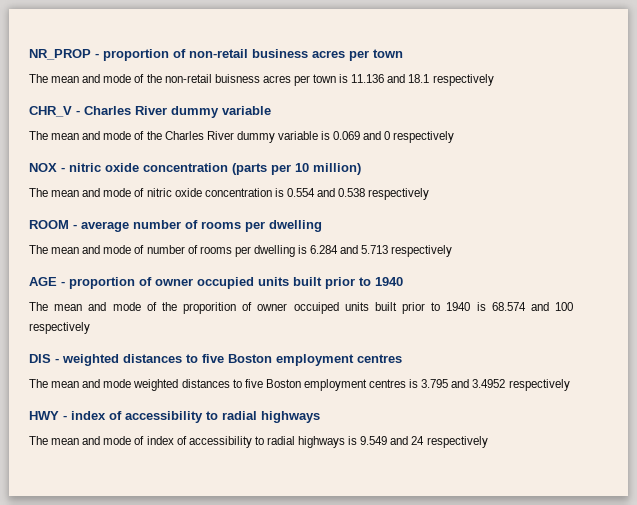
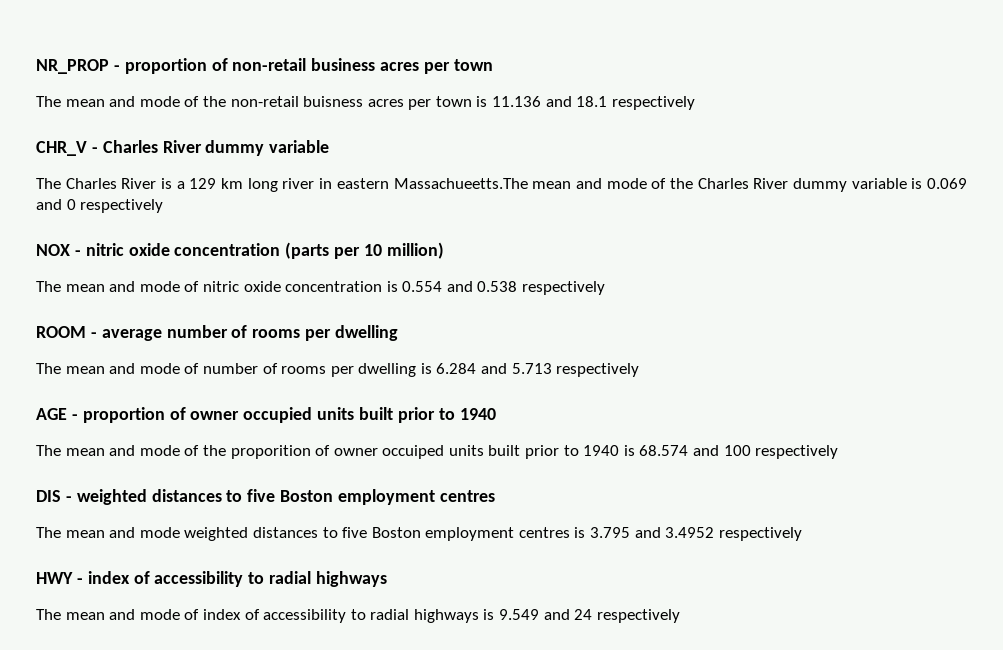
- The mean and mode of the Charles River dummy variable is 0.069 and 0 respectively
+ The Charles River is a 129 km long river in eastern Massachueetts.The mean and mode of the Charles River dummy variable is 0.069 and 0 respectively

